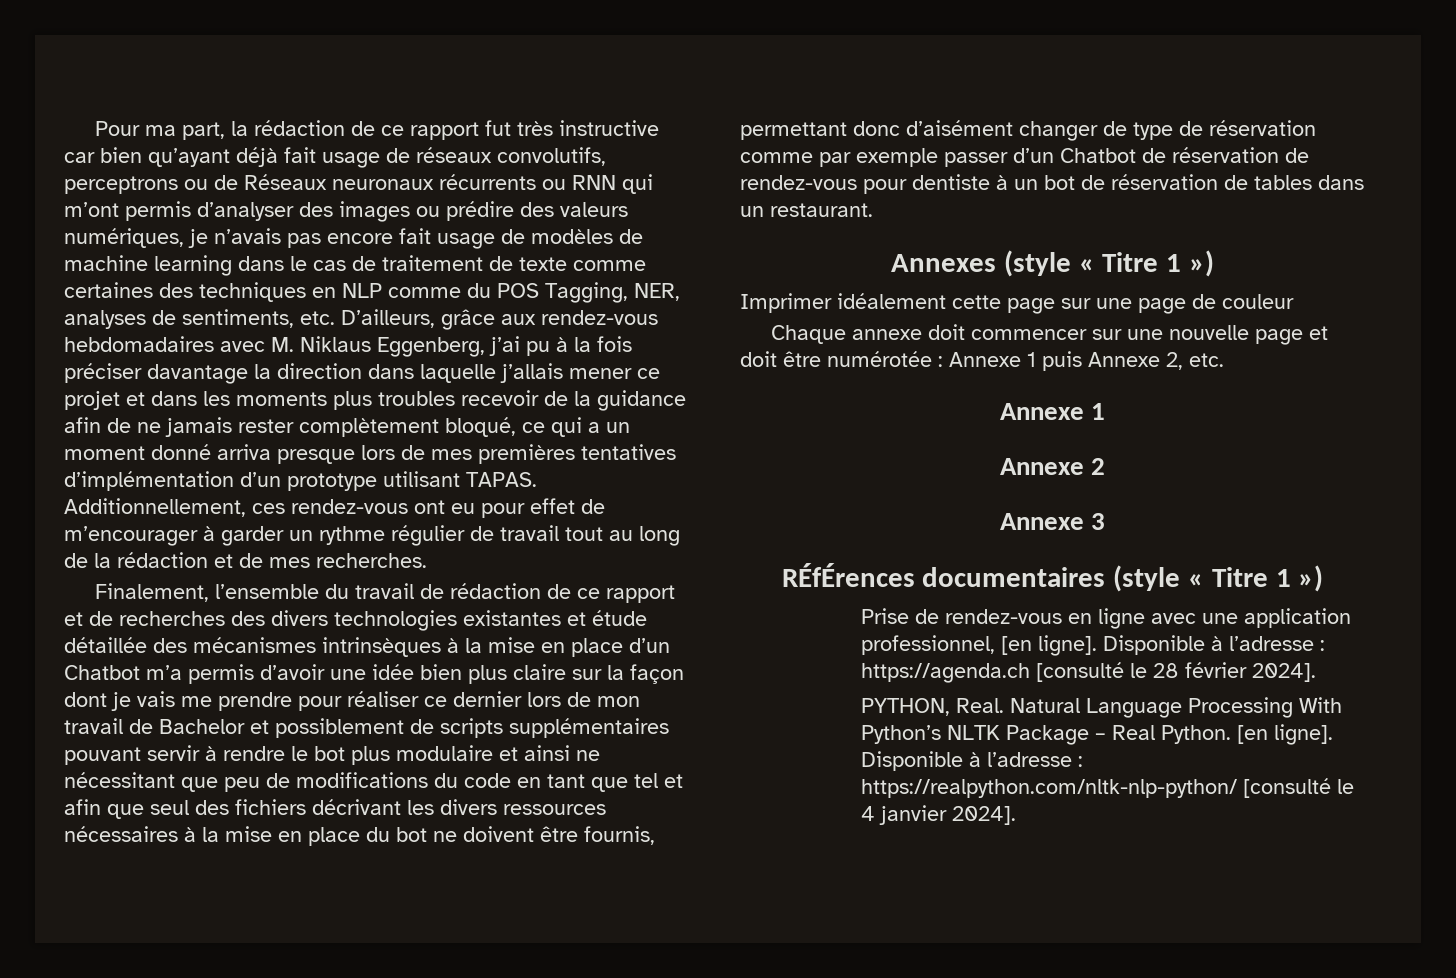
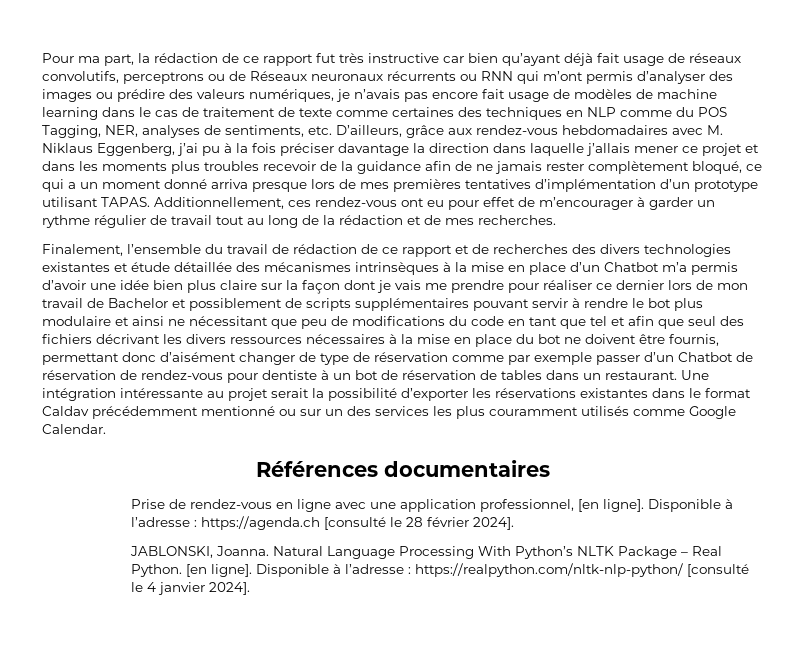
- Finalement, l’ensemble du travail de rédaction de ce rapport et de recherches des divers technologies existantes et étude détaillée des mécanismes intrinsèques à la mise en place d’un Chatbot m’a permis d’avoir une idée bien plus claire sur la façon dont je vais me prendre pour réaliser ce dernier lors de mon travail de Bachelor et possiblement de scripts supplémentaires pouvant servir à rendre le bot plus modulaire et ainsi ne nécessitant que peu de modifications du code en tant que tel et afin que seul des fichiers décrivant les divers ressources nécessaires à la mise en place du bot ne doivent être fournis, permettant donc d’aisément changer de type de réservation comme par exemple passer d’un Chatbot de réservation de rendez-vous pour dentiste à un bot de réservation de tables dans un restaurant.
- Annexes (style « Titre 1 »)
- Imprimer idéalement cette page sur une page de couleur
- Chaque annexe doit commencer sur une nouvelle page et doit être numérotée : Annexe 1 puis Annexe 2, etc.
- Annexe 1
- Annexe 2
- Annexe 3
- RÉfÉrences documentaires (style « Titre 1 »)
+ Finalement, l’ensemble du travail de rédaction de ce rapport et de recherches des divers technologies existantes et étude détaillée des mécanismes intrinsèques à la mise en place d’un Chatbot m’a permis d’avoir une idée bien plus claire sur la façon dont je vais me prendre pour réaliser ce dernier lors de mon travail de Bachelor et possiblement de scripts supplémentaires pouvant servir à rendre le bot plus modulaire et ainsi ne nécessitant que peu de modifications du code en tant que tel et afin que seul des fichiers décrivant les divers ressources nécessaires à la mise en place du bot ne doivent être fournis, permettant donc d’aisément changer de type de réservation comme par exemple passer d’un Chatbot de réservation de rendez-vous pour dentiste à un bot de réservation de tables dans un restaurant. Une intégration intéressante au projet serait la possibilité d’exporter les réservations existantes dans le format Caldav précédemment mentionné ou sur un des services les plus couramment utilisés comme Google Calendar.
+ Références documentaires
- PYTHON, Real.
+ JABLONSKI, Joanna.

